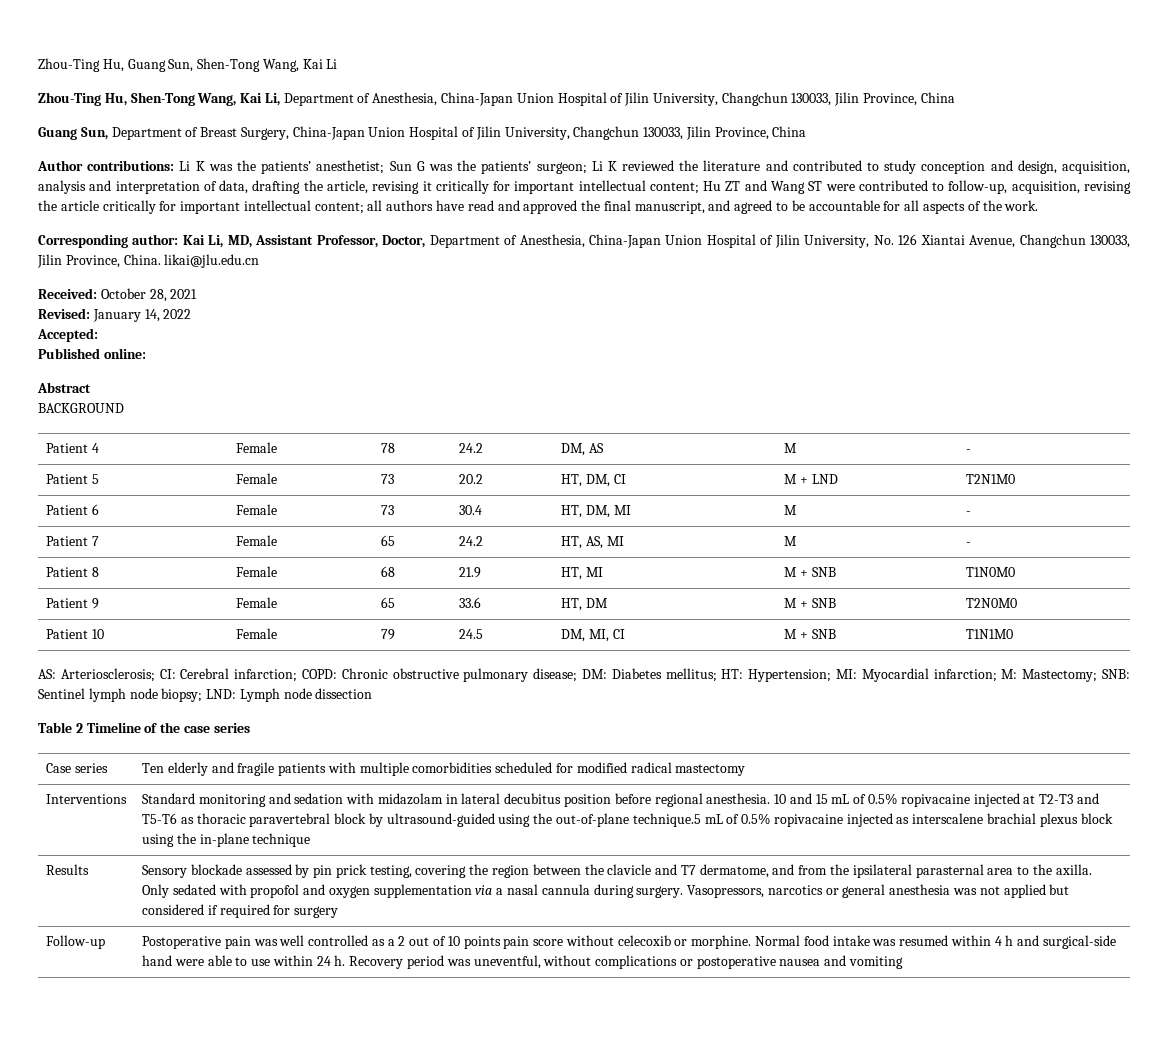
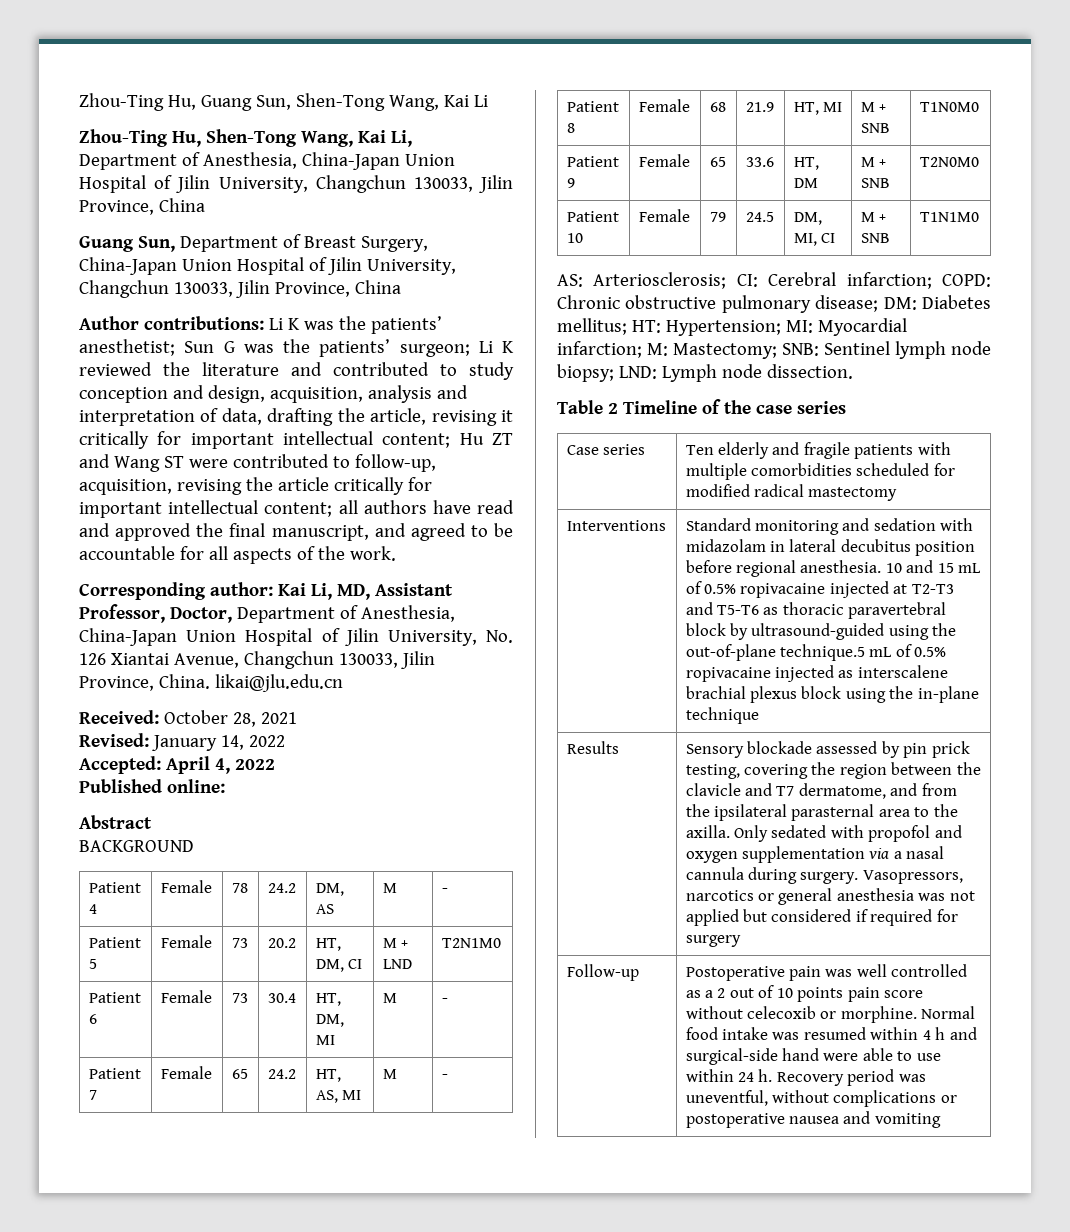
- Accepted:
+ Accepted: April 4, 2022
- AS: Arteriosclerosis; CI: Cerebral infarction; COPD: Chronic obstructive pulmonary disease; DM: Diabetes mellitus; HT: Hypertension; MI: Myocardial infarction; M: Mastectomy; SNB: Sentinel lymph node biopsy; LND: Lymph node dissection
+ AS: Arteriosclerosis; CI: Cerebral infarction; COPD: Chronic obstructive pulmonary disease; DM: Diabetes mellitus; HT: Hypertension; MI: Myocardial infarction; M: Mastectomy; SNB: Sentinel lymph node biopsy; LND: Lymph node dissection.

